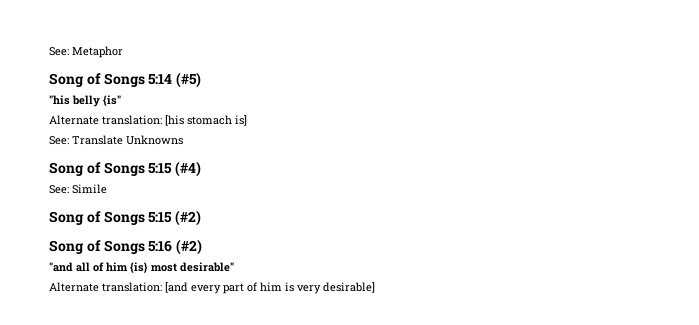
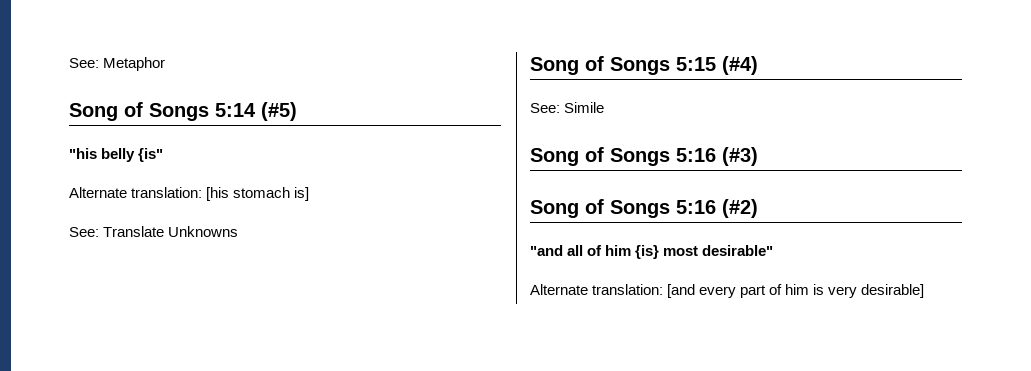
- Song of Songs 5:15 (#2)
+ Song of Songs 5:16 (#3)

